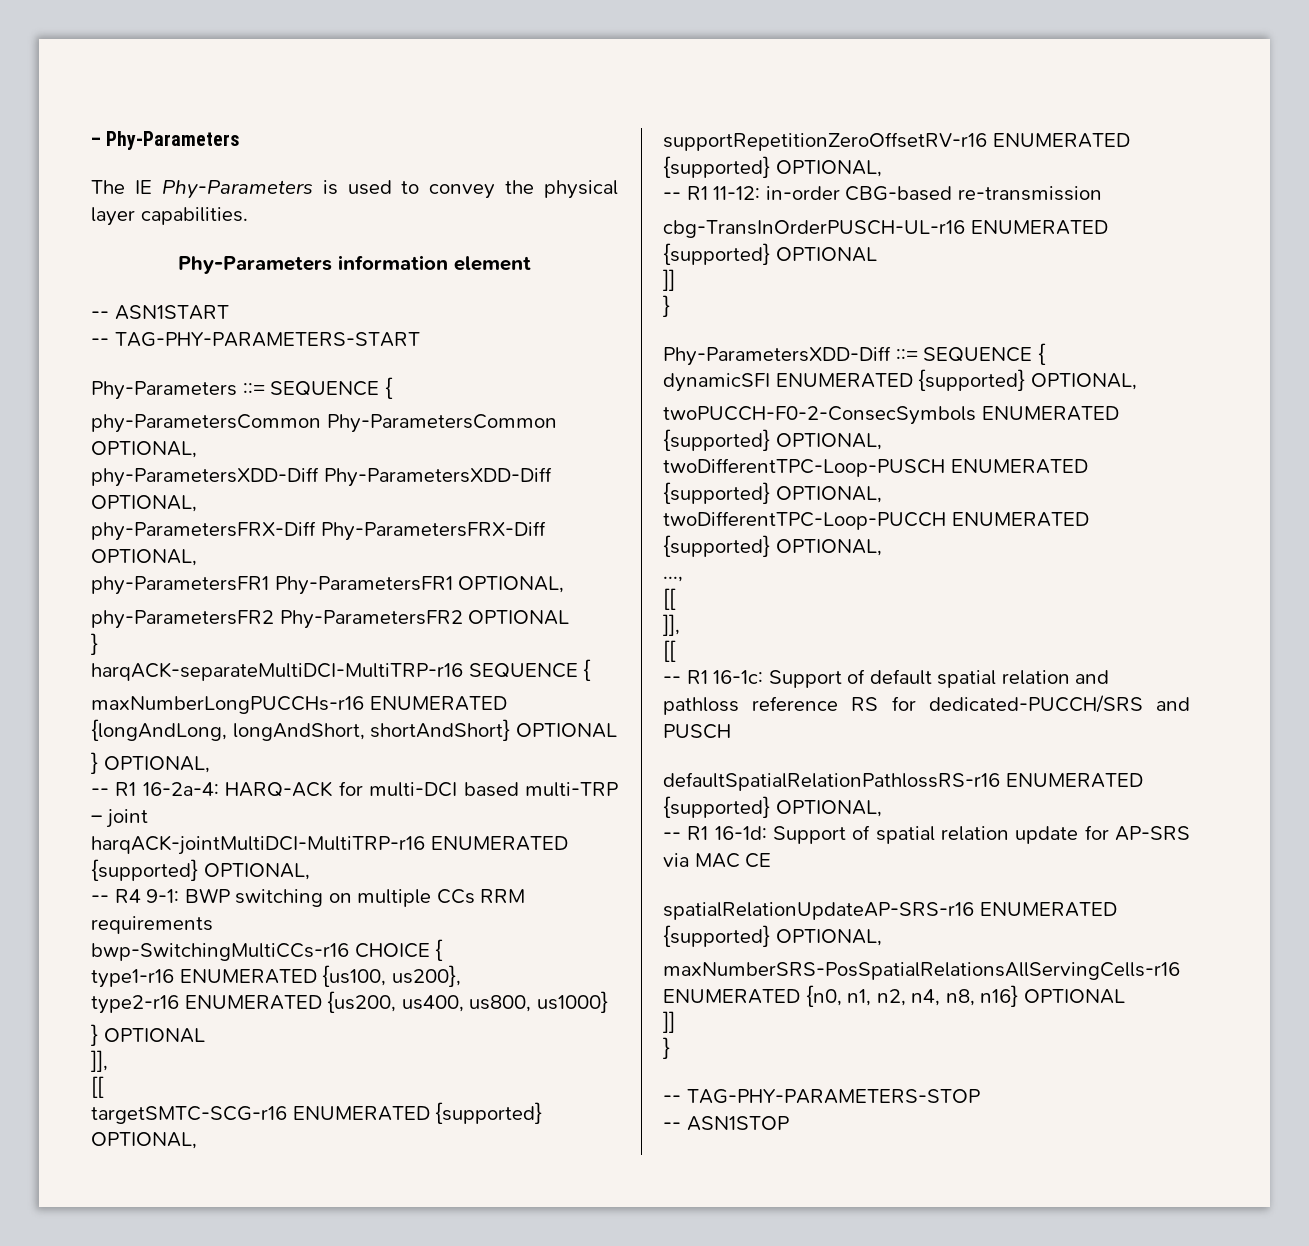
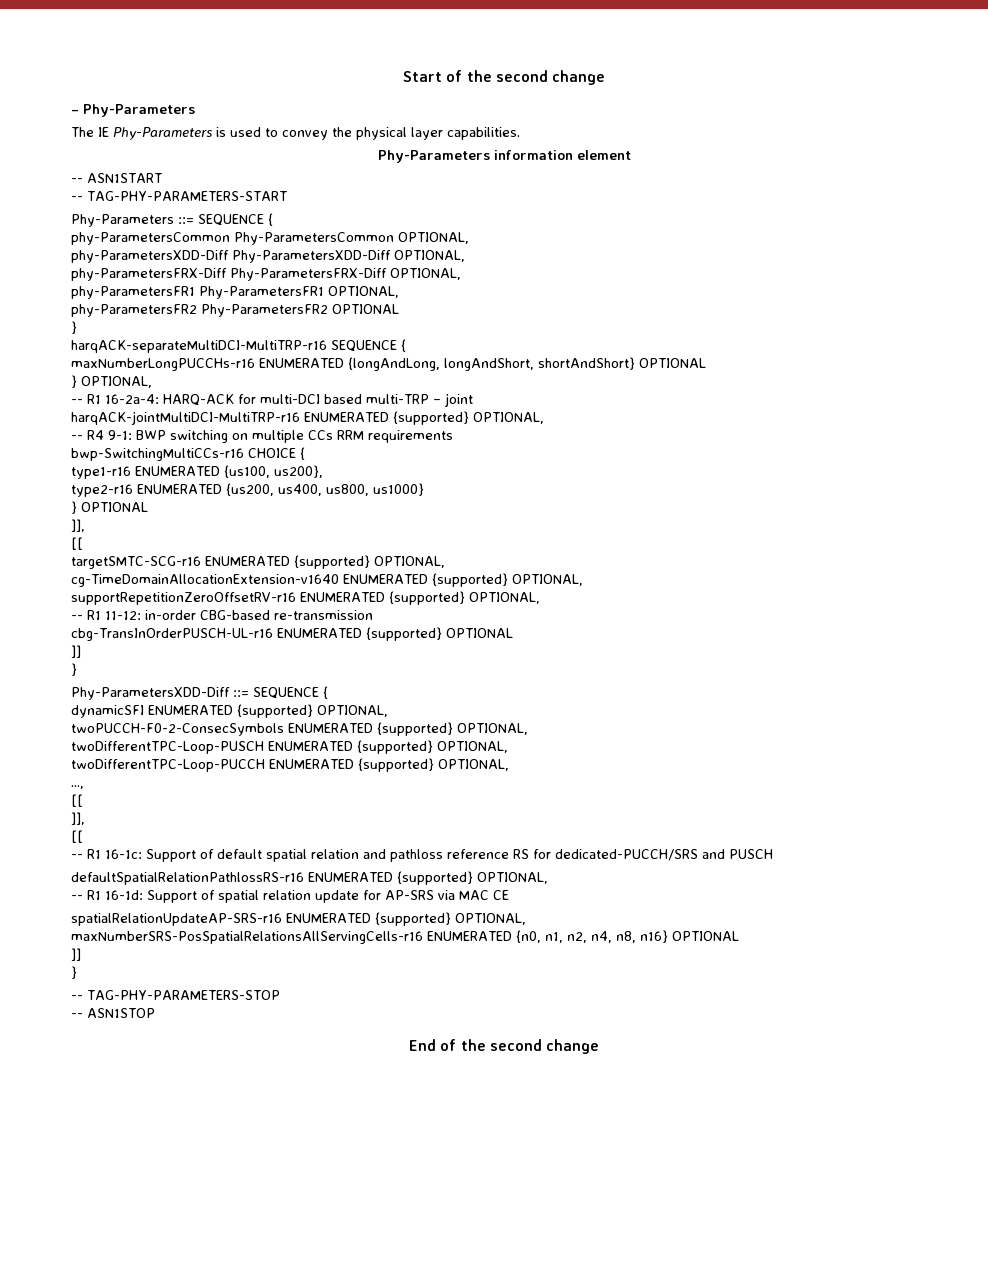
+ Start of the second change
+ cg-TimeDomainAllocationExtension-v1640 ENUMERATED {supported} OPTIONAL,
+ End of the second change

